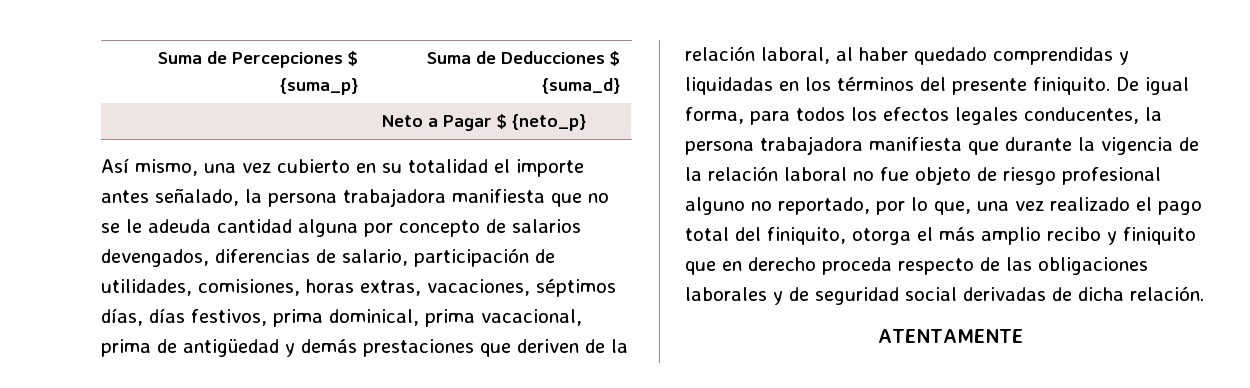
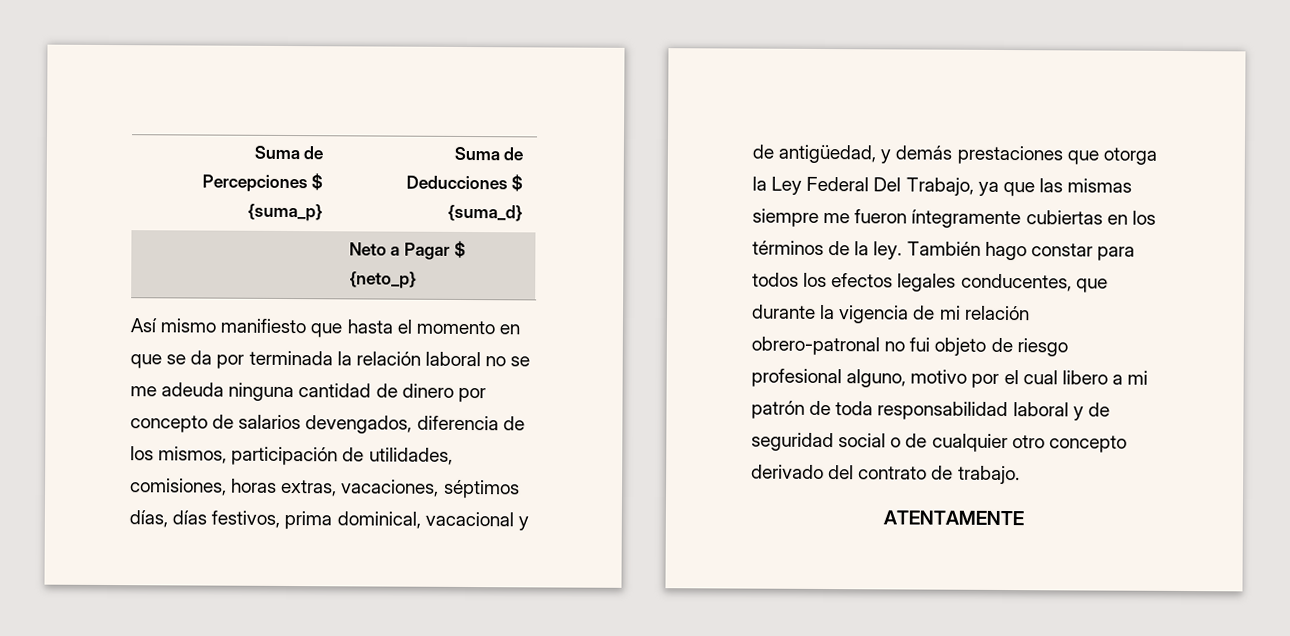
- Así mismo, una vez cubierto en su totalidad el importe antes señalado, la persona trabajadora manifiesta que no se le adeuda cantidad alguna por concepto de salarios devengados, diferencias de salario, participación de utilidades, comisiones, horas extras, vacaciones, séptimos días, días festivos, prima dominical, prima vacacional, prima de antigüedad y demás prestaciones que deriven de la relación laboral, al haber quedado comprendidas y liquidadas en los términos del presente finiquito. De igual forma, para todos los efectos legales conducentes, la persona trabajadora manifiesta que durante la vigencia de la relación laboral no fue objeto de riesgo profesional alguno no reportado, por lo que, una vez realizado el pago total del finiquito, otorga el más amplio recibo y finiquito que en derecho proceda respecto de las obligaciones laborales y de seguridad social derivadas de dicha relación.
+ Así mismo manifiesto que hasta el momento en que se da por terminada la relación laboral no se me adeuda ninguna cantidad de dinero por concepto de salarios devengados, diferencia de los mismos, participación de utilidades, comisiones, horas extras, vacaciones, séptimos días, días festivos, prima dominical, vacacional y de antigüedad, y demás prestaciones que otorga la Ley Federal Del Trabajo, ya que las mismas siempre me fueron íntegramente cubiertas en los términos de la ley. También hago constar para todos los efectos legales conducentes, que durante la vigencia de mi relación obrero-patronal no fui objeto de riesgo profesional alguno, motivo por el cual libero a mi patrón de toda responsabilidad laboral y de seguridad social o de cualquier otro concepto derivado del contrato de trabajo.

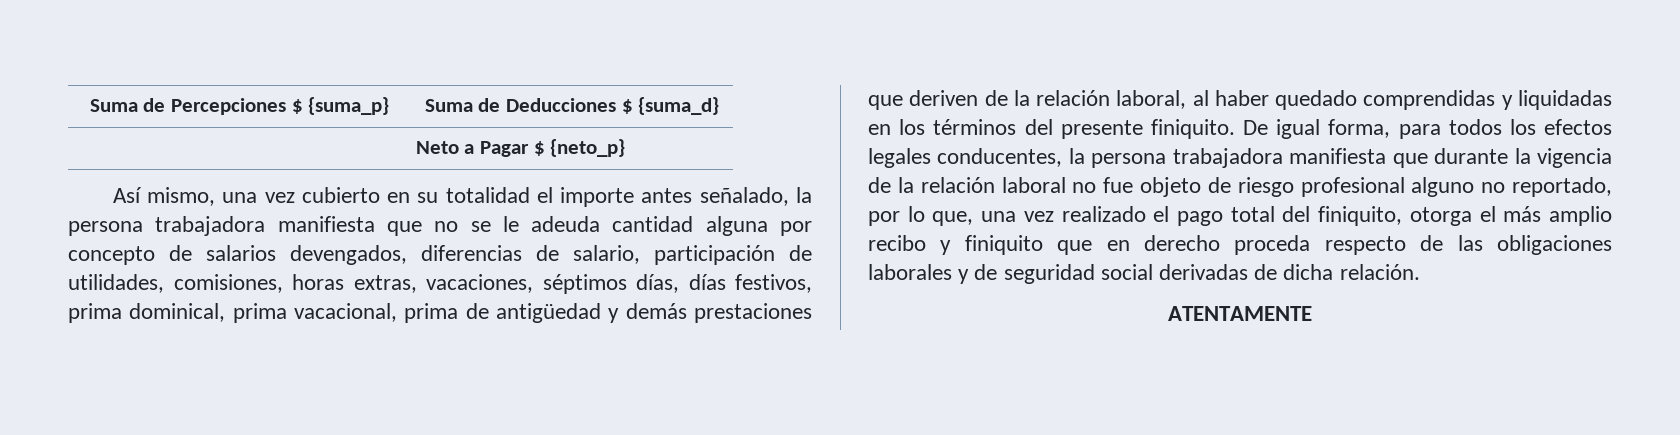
- Así mismo manifiesto que hasta el momento en que se da por terminada la relación laboral no se me adeuda ninguna cantidad de dinero por concepto de salarios devengados, diferencia de los mismos, participación de utilidades, comisiones, horas extras, vacaciones, séptimos días, días festivos, prima dominical, vacacional y de antigüedad, y demás prestaciones que otorga la Ley Federal Del Trabajo, ya que las mismas siempre me fueron íntegramente cubiertas en los términos de la ley. También hago constar para todos los efectos legales conducentes, que durante la vigencia de mi relación obrero-patronal no fui objeto de riesgo profesional alguno, motivo por el cual libero a mi patrón de toda responsabilidad laboral y de seguridad social o de cualquier otro concepto derivado del contrato de trabajo.
+ Así mismo, una vez cubierto en su totalidad el importe antes señalado, la persona trabajadora manifiesta que no se le adeuda cantidad alguna por concepto de salarios devengados, diferencias de salario, participación de utilidades, comisiones, horas extras, vacaciones, séptimos días, días festivos, prima dominical, prima vacacional, prima de antigüedad y demás prestaciones que deriven de la relación laboral, al haber quedado comprendidas y liquidadas en los términos del presente finiquito. De igual forma, para todos los efectos legales conducentes, la persona trabajadora manifiesta que durante la vigencia de la relación laboral no fue objeto de riesgo profesional alguno no reportado, por lo que, una vez realizado el pago total del finiquito, otorga el más amplio recibo y finiquito que en derecho proceda respecto de las obligaciones laborales y de seguridad social derivadas de dicha relación.

